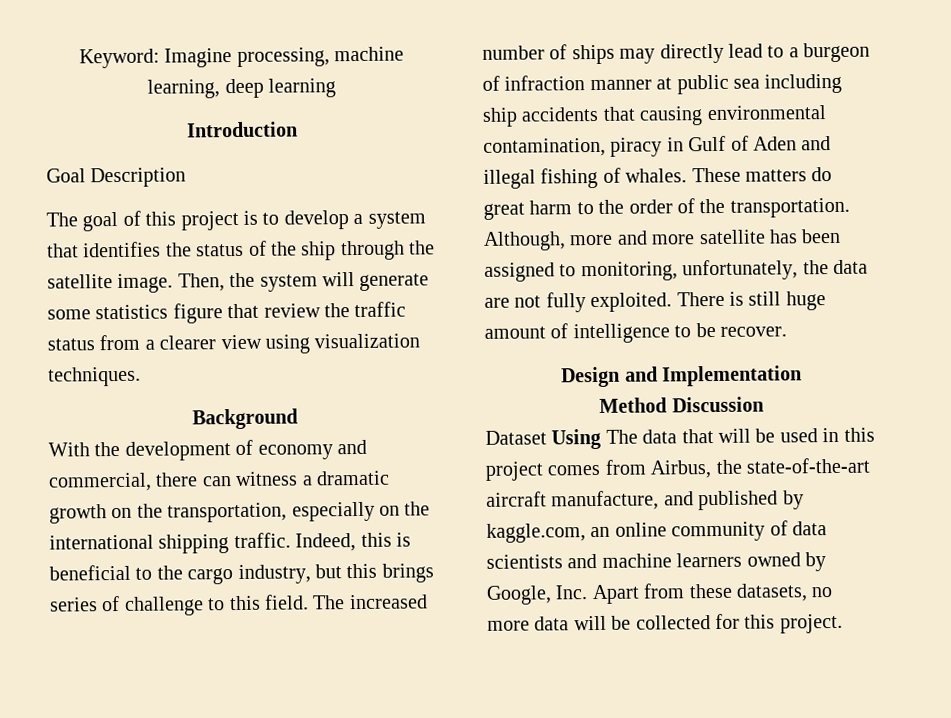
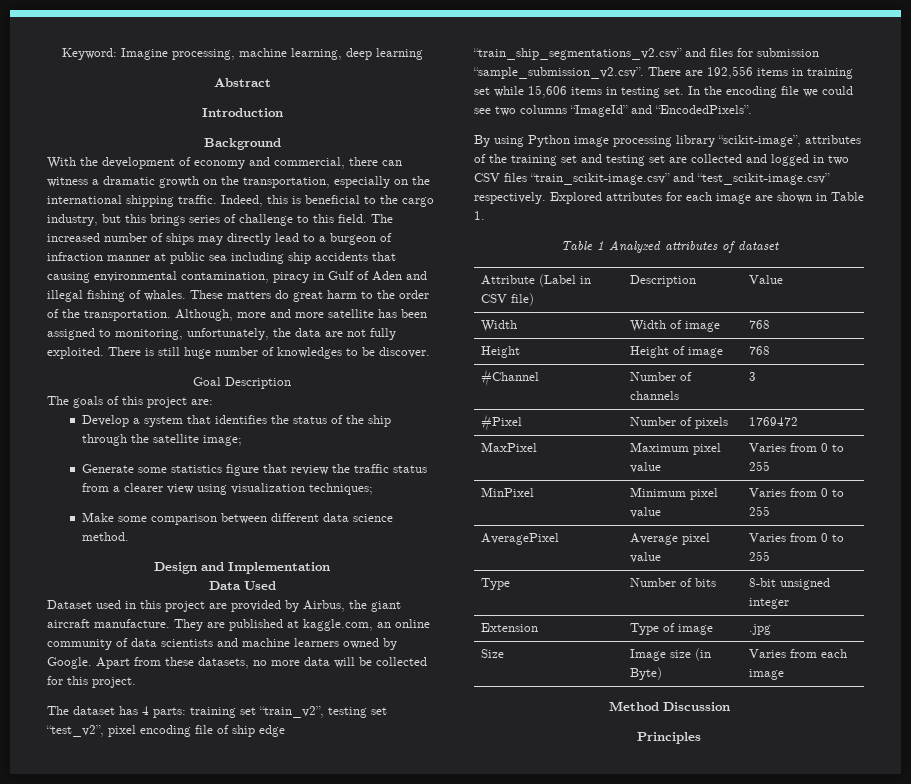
+ Abstract
- Goal Description
- The goal of this project is to develop a system that identifies the status of the ship through the satellite image. Then, the system will generate some statistics figure that review the traffic status from a clearer view using visualization techniques.
- There is still huge amount of intelligence to be recover.
+ There is still huge number of knowledges to be discover.
+ Goal Description
+ The goals of this project are:
+ Develop a system that identifies the status of the ship through the satellite image;
+ Generate some statistics figure that review the traffic status from a clearer view using visualization techniques;
+ Make some comparison between different data science method.
- Method Discussion
+ Data Used
- Dataset Using The data that will be used in this project comes from Airbus, the state-of-the-art aircraft manufacture, and published by kaggle.com, an online community of data scientists and machine learners owned by Google, Inc. Apart from these datasets, no more data will be collected for this project.
+ Dataset used in this project are provided by Airbus, the giant aircraft manufacture. They are published at kaggle.com, an online community of data scientists and machine learners owned by Google. Apart from these datasets, no more data will be collected for this project.
+ The dataset has 4 parts: training set “train_v2”, testing set “test_v2”, pixel encoding file of ship edge “train_ship_segmentations_v2.csv” and files for submission “sample_submission_v2.csv”. There are 192,556 items in training set while 15,606 items in testing set. In the encoding file we could see two columns “ImageId” and “EncodedPixels”.
+ By using Python image processing library “scikit-image”, attributes of the training set and testing set are collected and logged in two CSV files “train_scikit-image.csv” and “test_scikit-image.csv” respectively. Explored attributes for each image are shown in Table 1.
+ Table 1 Analyzed attributes of dataset
+ Attribute (Label in CSV file) | Description | Value
+ Width | Width of image | 768
+ Height | Height of image | 768
+ #Channel | Number of channels | 3
+ #Pixel | Number of pixels | 1769472
+ MaxPixel | Maximum pixel value | Varies from 0 to 255
+ MinPixel | Minimum pixel value | Varies from 0 to 255
+ AveragePixel | Average pixel value | Varies from 0 to 255
+ Type | Number of bits | 8-bit unsigned integer
+ Extension | Type of image | .jpg
+ Size | Image size (in Byte) | Varies from each image
+ Method Discussion
+ Principles

